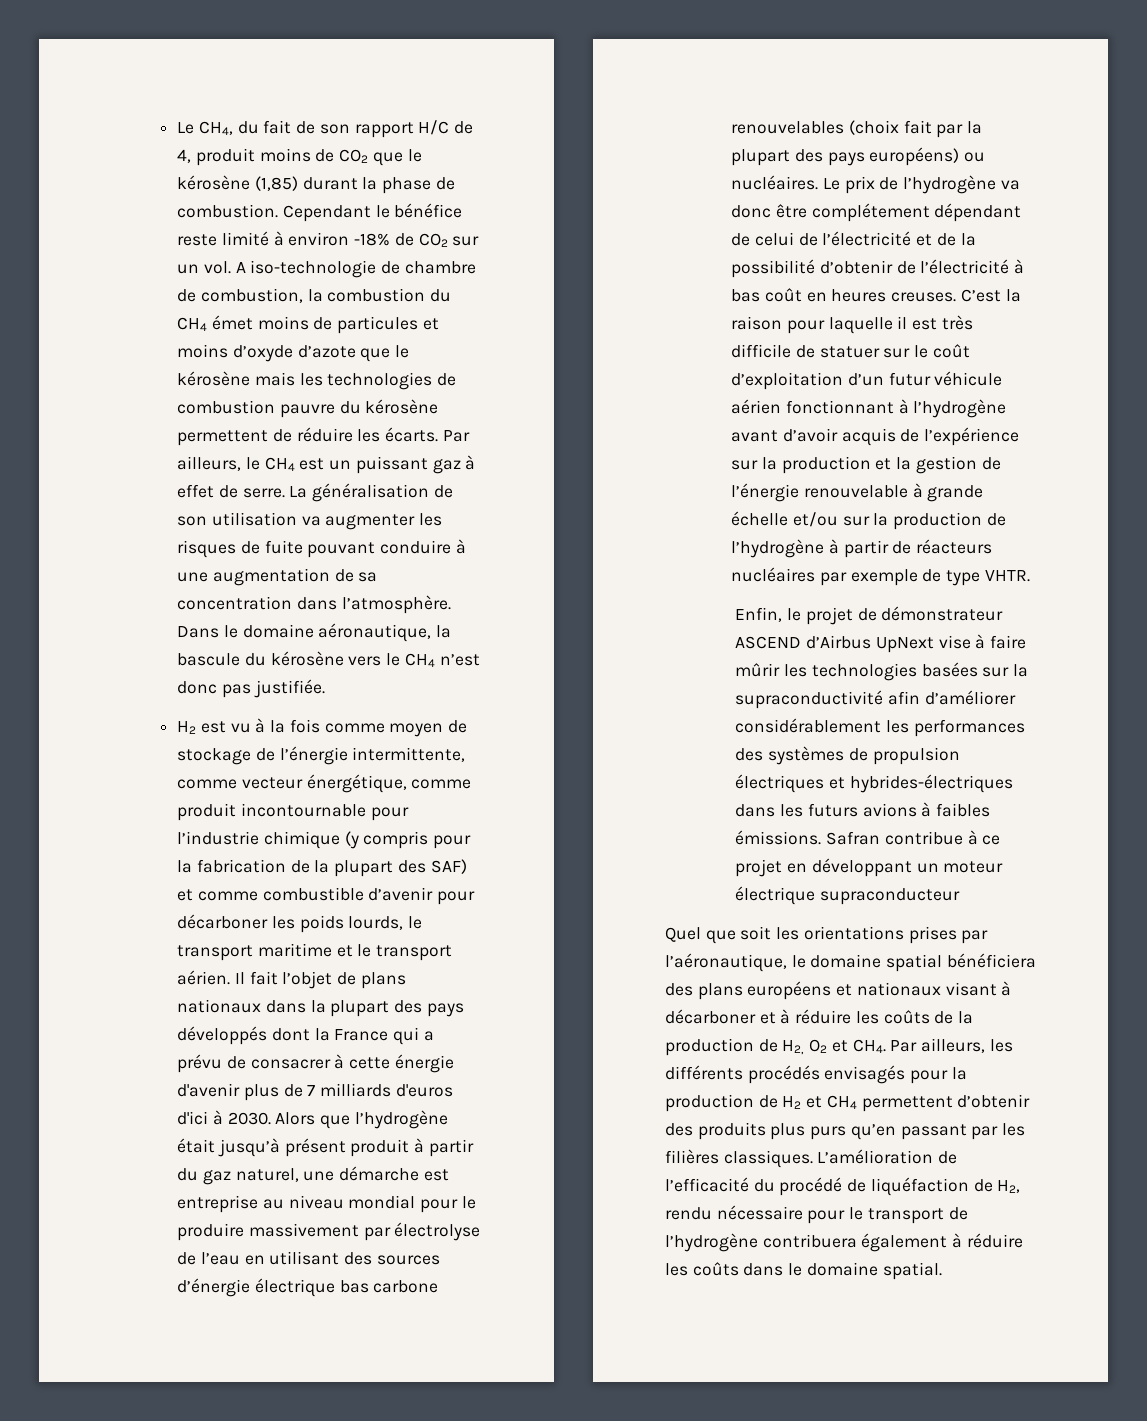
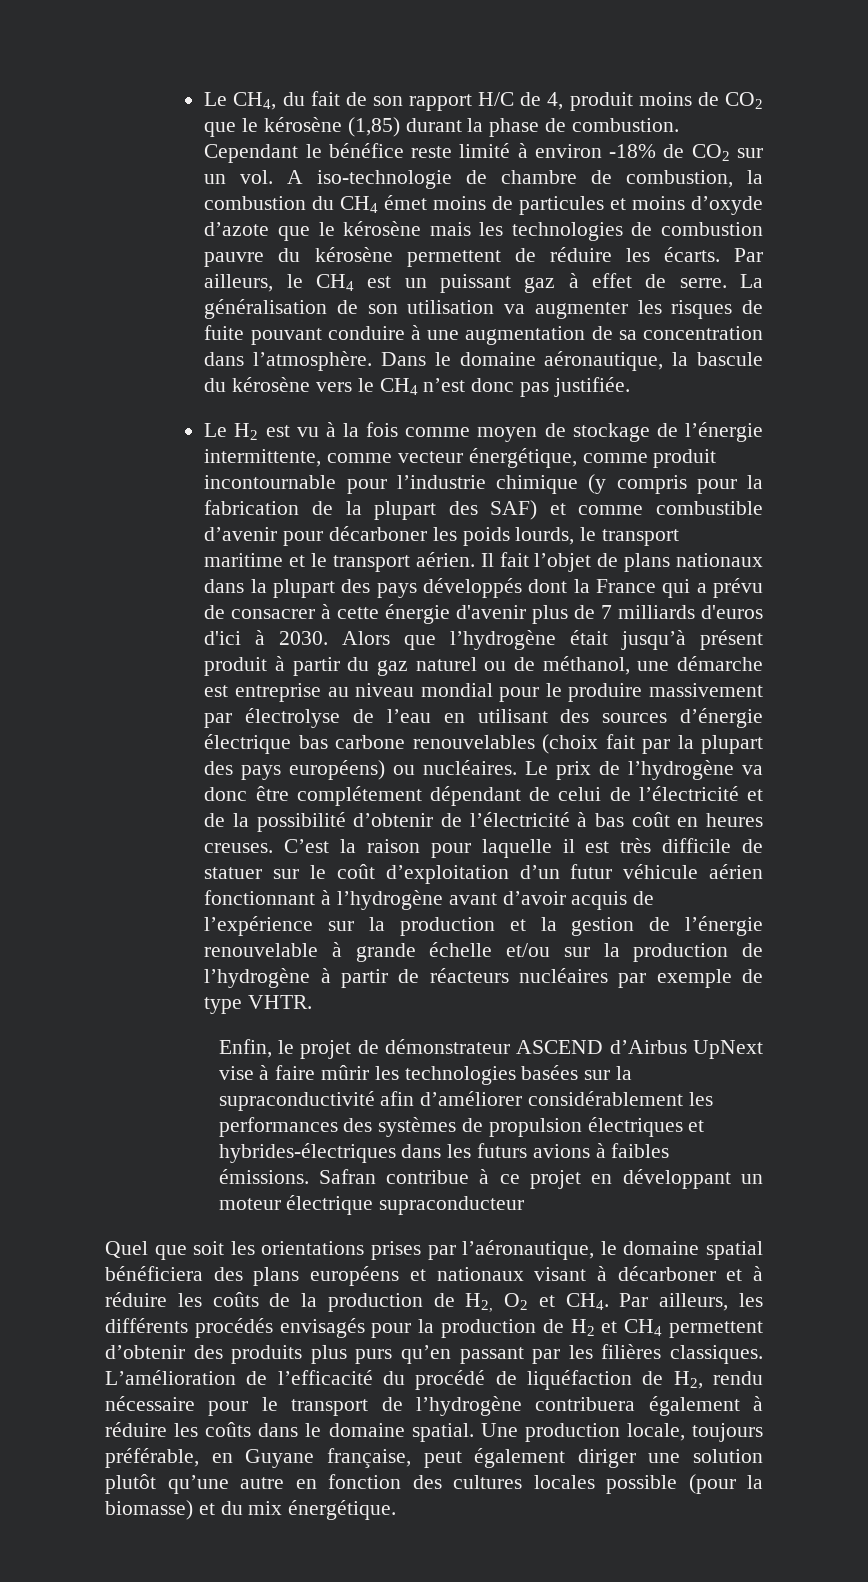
- H2 est vu à la fois comme moyen de stockage de l’énergie intermittente, comme vecteur énergétique, comme produit incontournable pour l’industrie chimique (y compris pour la fabrication de la plupart des SAF) et comme combustible d’avenir pour décarboner les poids lourds, le transport maritime et le transport aérien.
+ Le H2 est vu à la fois comme moyen de stockage de l’énergie intermittente, comme vecteur énergétique, comme produit incontournable pour l’industrie chimique (y compris pour la fabrication de la plupart des SAF) et comme combustible d’avenir pour décarboner les poids lourds, le transport maritime et le transport aérien.
- Alors que l’hydrogène était jusqu’à présent produit à partir du gaz naturel, une démarche est entreprise au niveau mondial pour le produire massivement par électrolyse de l’eau en utilisant des sources d’énergie électrique bas carbone renouvelables (choix fait par la plupart des pays européens) ou nucléaires.
+ Alors que l’hydrogène était jusqu’à présent produit à partir du gaz naturel ou de méthanol, une démarche est entreprise au niveau mondial pour le produire massivement par électrolyse de l’eau en utilisant des sources d’énergie électrique bas carbone renouvelables (choix fait par la plupart des pays européens) ou nucléaires.
+ Une production locale, toujours préférable, en Guyane française, peut également diriger une solution plutôt qu’une autre en fonction des cultures locales possible (pour la biomasse) et du mix énergétique.

